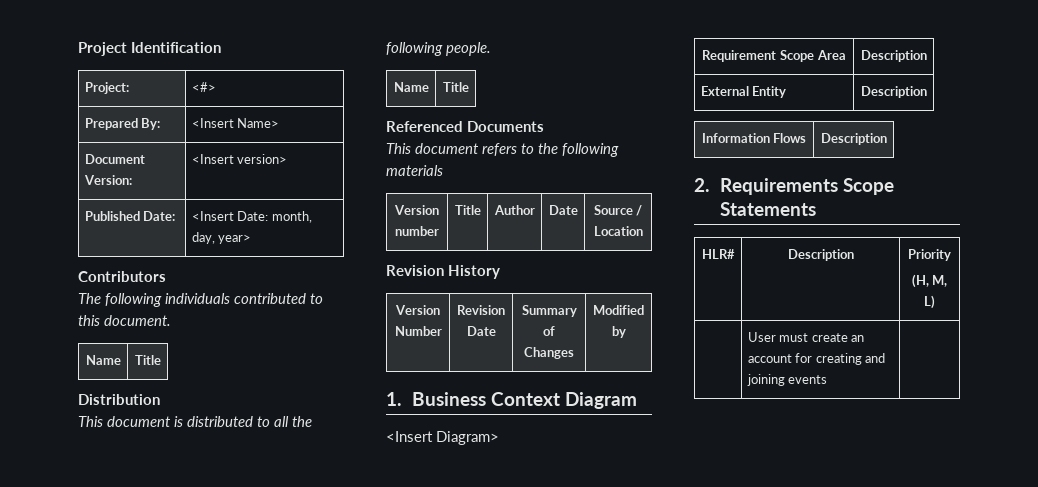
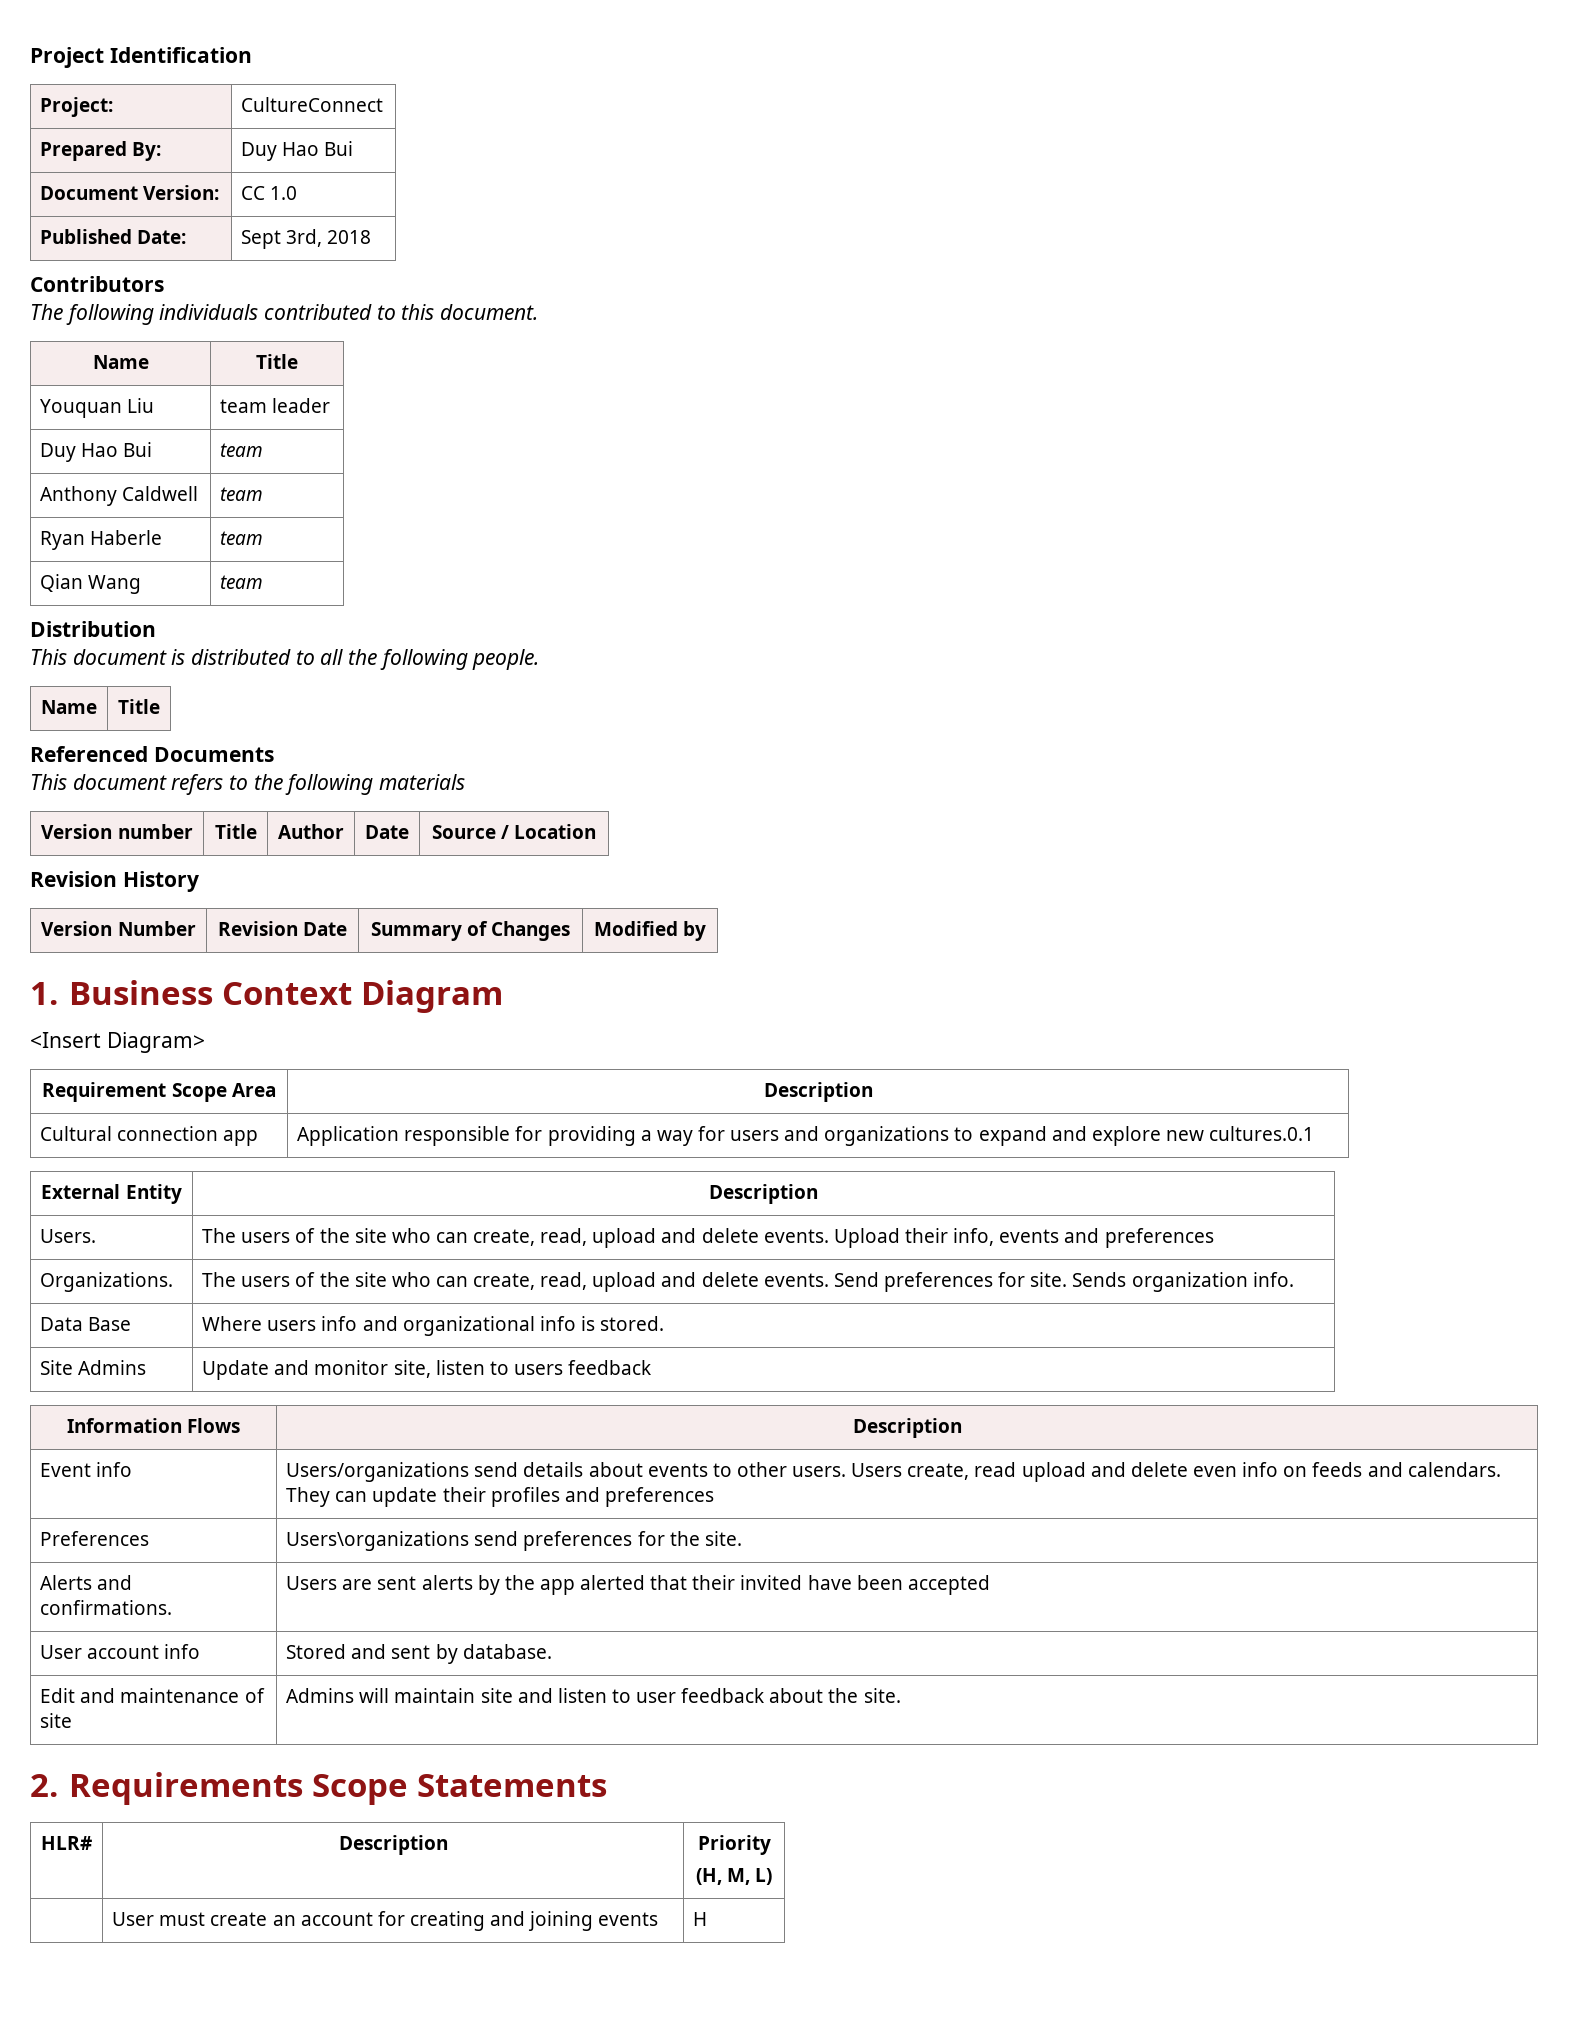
- Project: | <#>
+ Project: | CultureConnect
- Prepared By: | <Insert Name>
+ Prepared By: | Duy Hao Bui
- Document Version: | <Insert version>
+ Document Version: | CC 1.0
- Published Date: | <Insert Date: month, day, year>
+ Published Date: | Sept 3rd, 2018
+ Youquan Liu | team leader
+ Duy Hao Bui | team
+ Anthony Caldwell | team
+ Ryan Haberle | team
+ Qian Wang | team
+ Cultural connection app | Application responsible for providing a way for users and organizations to expand and explore new cultures.0.1
  External Entity | Description
+ Users. | The users of the site who can create, read, upload and delete events. Upload their info, events and preferences
+ Organizations. | The users of the site who can create, read, upload and delete events. Send preferences for site. Sends organization info.
+ Data Base | Where users info and organizational info is stored.
+ Site Admins | Update and monitor site, listen to users feedback
  Information Flows | Description
+ Event info | Users/organizations send details about events to other users. Users create, read upload and delete even info on feeds and calendars. They can update their profiles and preferences
+ Preferences | Users\organizations send preferences for the site.
+ Alerts and confirmations. | Users are sent alerts by the app alerted that their invited have been accepted
+ User account info | Stored and sent by database.
+ Edit and maintenance of site | Admins will maintain site and listen to user feedback about the site.
- | User must create an account for creating and joining events |
+ | User must create an account for creating and joining events | H

